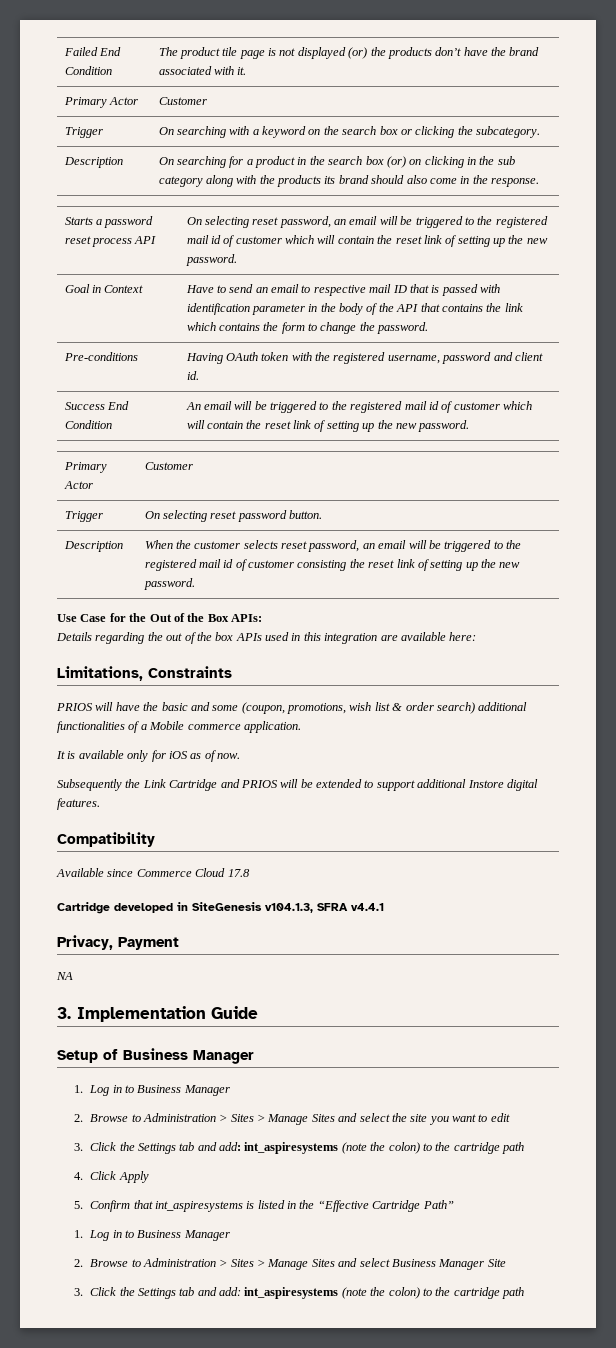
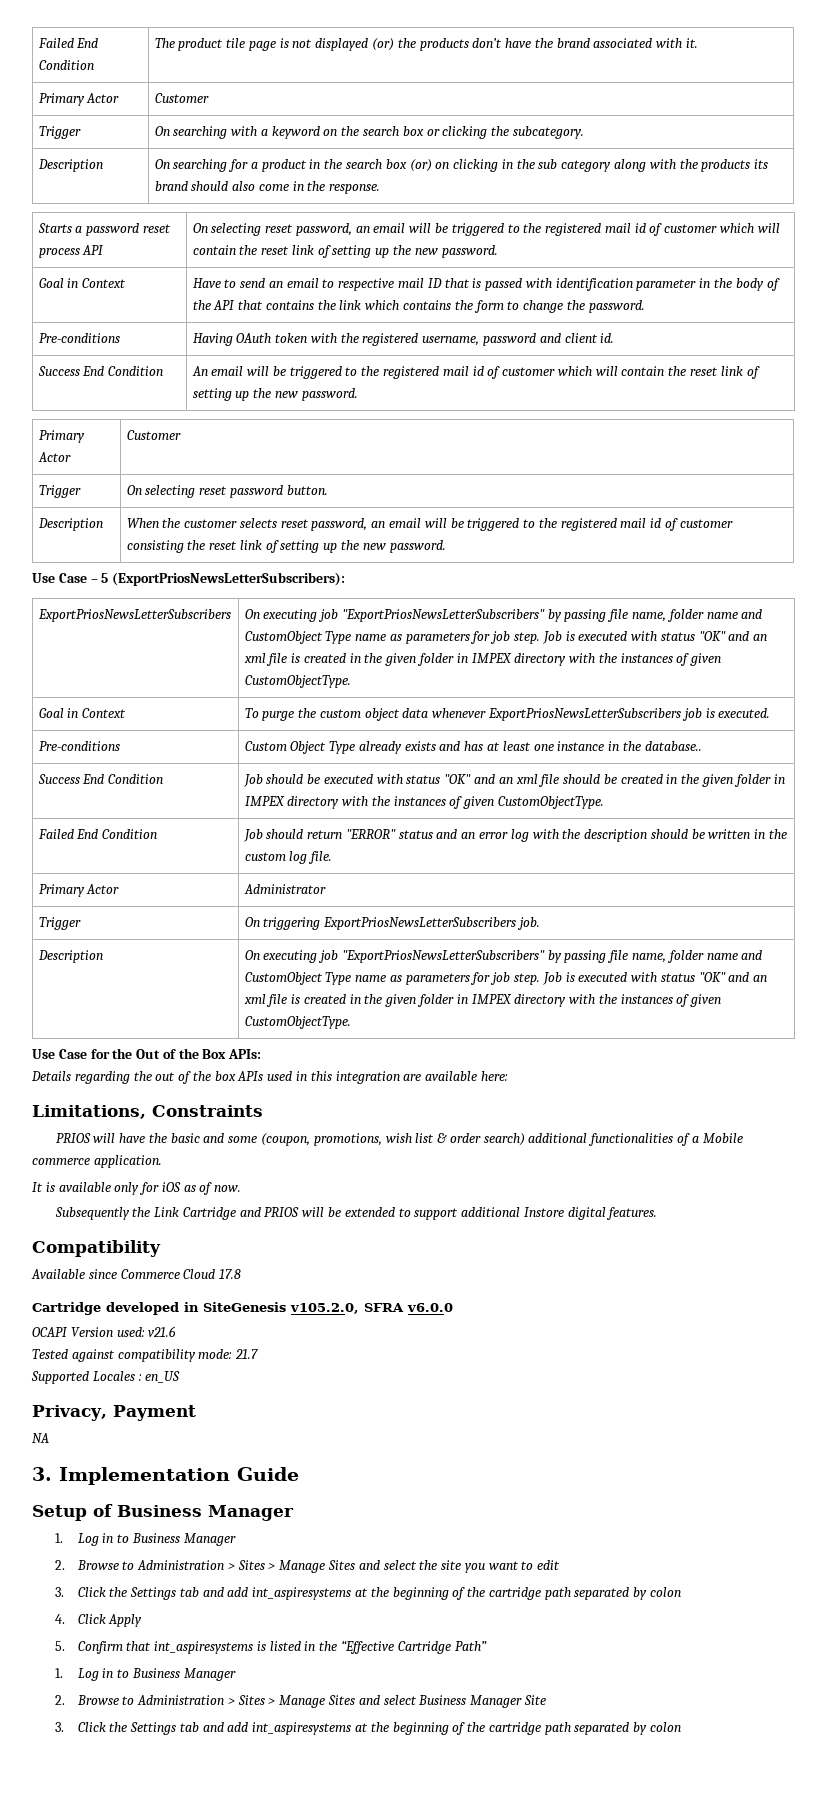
+ Use Case – 5 (ExportPriosNewsLetterSubscribers):
+ ExportPriosNewsLetterSubscribers | On executing job "ExportPriosNewsLetterSubscribers" by passing file name, folder name and CustomObject Type name as parameters for job step. Job is executed with status "OK" and an xml file is created in the given folder in IMPEX directory with the instances of given CustomObjectType.
+ Goal in Context | To purge the custom object data whenever ExportPriosNewsLetterSubscribers job is executed.
+ Pre-conditions | Custom Object Type already exists and has at least one instance in the database..
+ Success End Condition | Job should be executed with status "OK" and an xml file should be created in the given folder in IMPEX directory with the instances of given CustomObjectType.
+ Failed End Condition | Job should return "ERROR" status and an error log with the description should be written in the custom log file.
+ Primary Actor | Administrator
+ Trigger | On triggering ExportPriosNewsLetterSubscribers job.
+ Description | On executing job "ExportPriosNewsLetterSubscribers" by passing file name, folder name and CustomObject Type name as parameters for job step. Job is executed with status "OK" and an xml file is created in the given folder in IMPEX directory with the instances of given CustomObjectType.
- Cartridge developed in SiteGenesis v104.1.3, SFRA v4.4.1
+ Cartridge developed in SiteGenesis v105.2.0, SFRA v6.0.0
+ OCAPI Version used: v21.6
+ Tested against compatibility mode: 21.7
+ Supported Locales : en_US
  2. Browse to Administration > Sites > Manage Sites and select the site you want to edit
- 3. Click the Settings tab and add: int_aspiresystems (note the colon) to the cartridge path
+ 3. Click the Settings tab and add int_aspiresystems at the beginning of the cartridge path separated by colon
  2. Browse to Administration > Sites > Manage Sites and select Business Manager Site
- 3. Click the Settings tab and add: int_aspiresystems (note the colon) to the cartridge path
+ 3. Click the Settings tab and add int_aspiresystems at the beginning of the cartridge path separated by colon

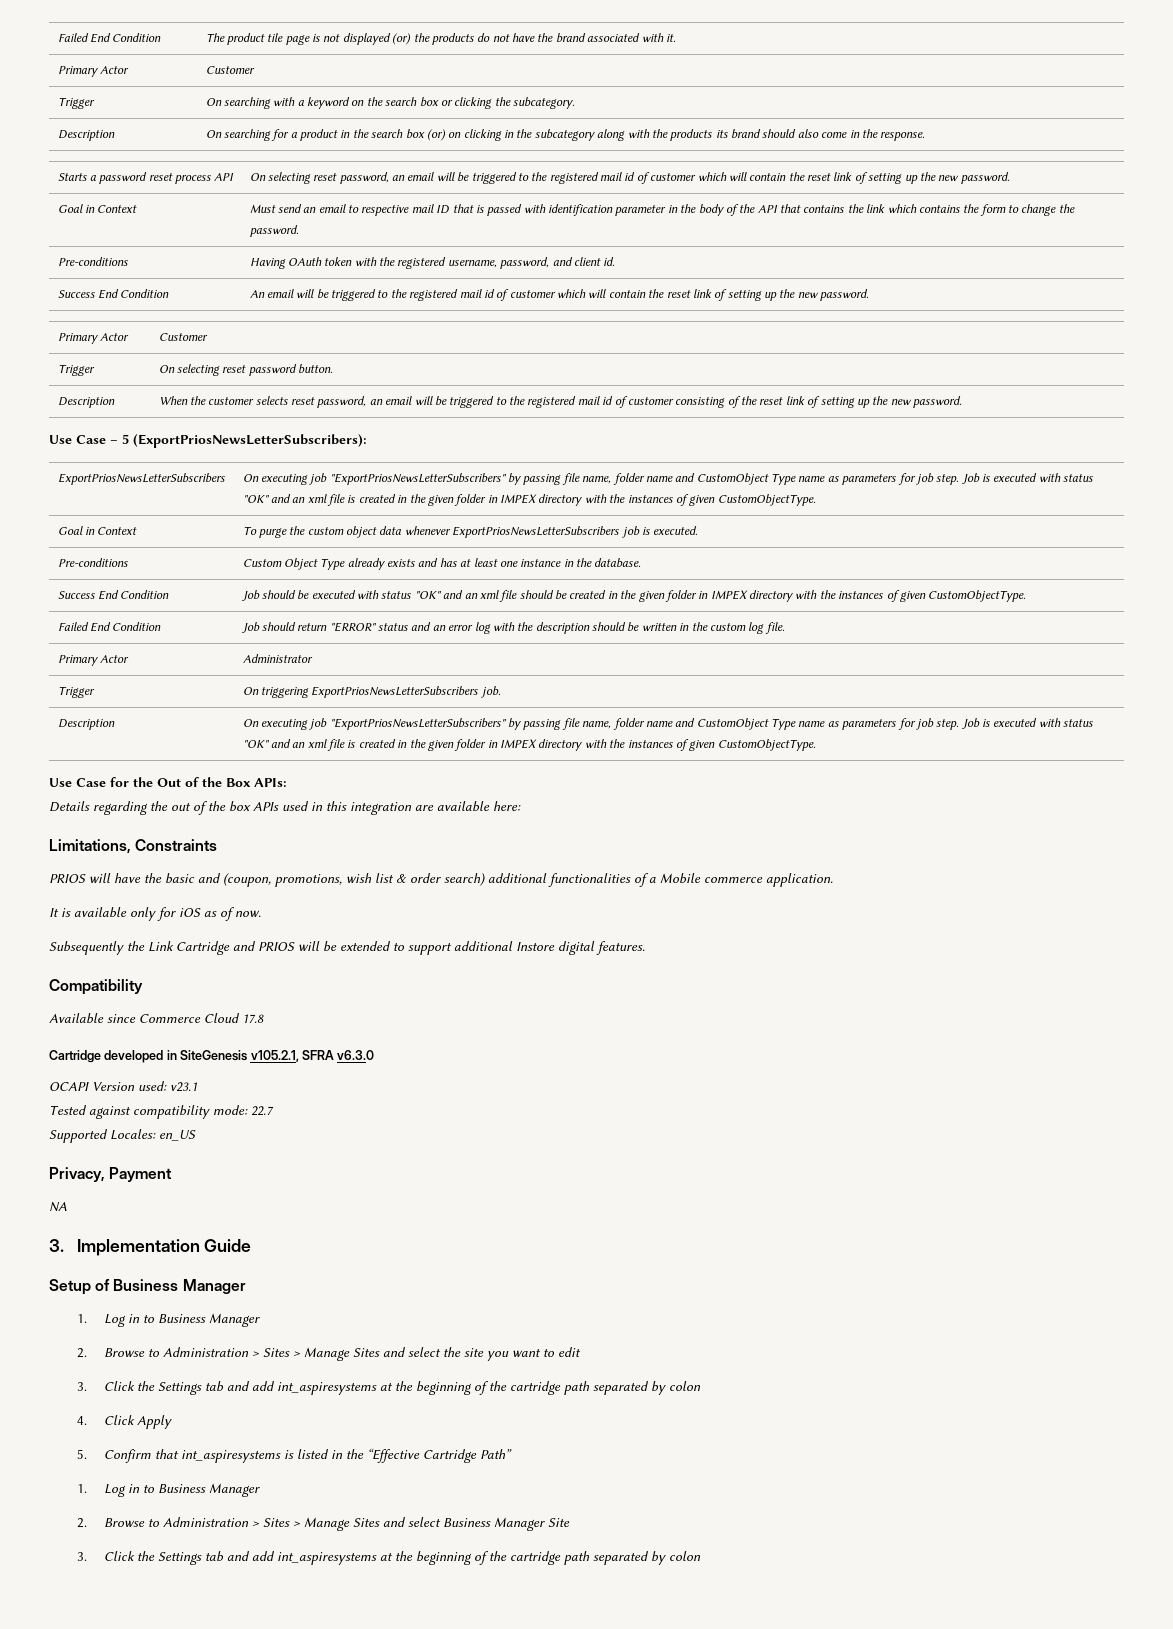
- Failed End Condition | The product tile page is not displayed (or) the products don’t have the brand associated with it.
+ Failed End Condition | The product tile page is not displayed (or) the products do not have the brand associated with it.
- Description | On searching for a product in the search box (or) on clicking in the sub category along with the products its brand should also come in the response.
+ Description | On searching for a product in the search box (or) on clicking in the subcategory along with the products its brand should also come in the response.
- Goal in Context | Have to send an email to respective mail ID that is passed with identification parameter in the body of the API that contains the link which contains the form to change the password.
+ Goal in Context | Must send an email to respective mail ID that is passed with identification parameter in the body of the API that contains the link which contains the form to change the password.
- Pre-conditions | Having OAuth token with the registered username, password and client id.
+ Pre-conditions | Having OAuth token with the registered username, password, and client id.
- Description | When the customer selects reset password, an email will be triggered to the registered mail id of customer consisting the reset link of setting up the new password.
+ Description | When the customer selects reset password, an email will be triggered to the registered mail id of customer consisting of the reset link of setting up the new password.
- Pre-conditions | Custom Object Type already exists and has at least one instance in the database..
+ Pre-conditions | Custom Object Type already exists and has at least one instance in the database.
- PRIOS will have the basic and some (coupon, promotions, wish list & order search) additional functionalities of a Mobile commerce application.
+ PRIOS will have the basic and (coupon, promotions, wish list & order search) additional functionalities of a Mobile commerce application.
- Cartridge developed in SiteGenesis v105.2.0, SFRA v6.0.0
+ Cartridge developed in SiteGenesis v105.2.1, SFRA v6.3.0
- OCAPI Version used: v21.6
+ OCAPI Version used: v23.1
- Tested against compatibility mode: 21.7
+ Tested against compatibility mode: 22.7
- Supported Locales : en_US
+ Supported Locales: en_US

